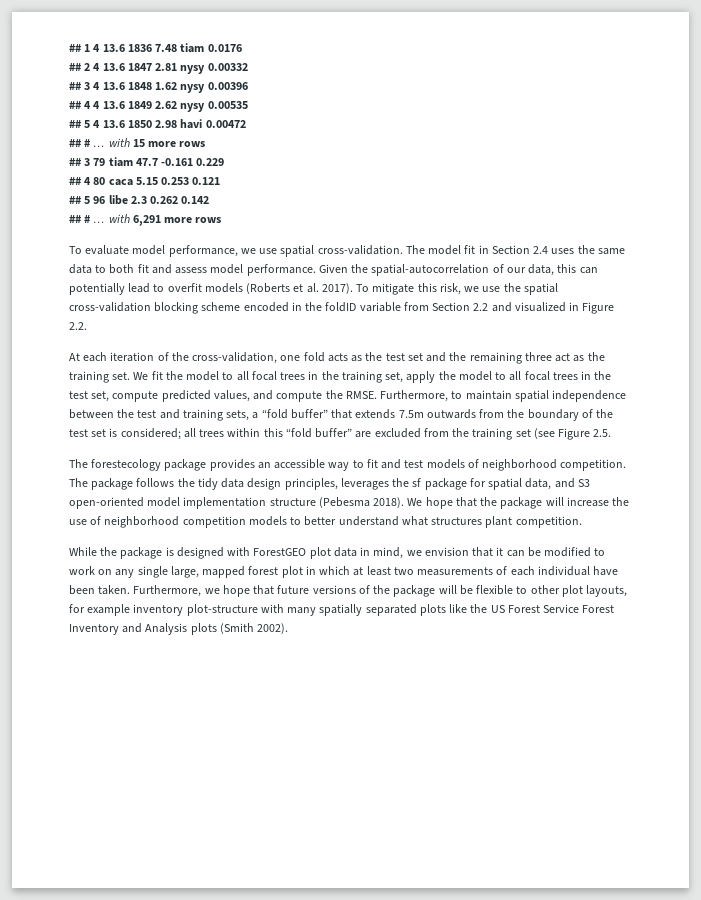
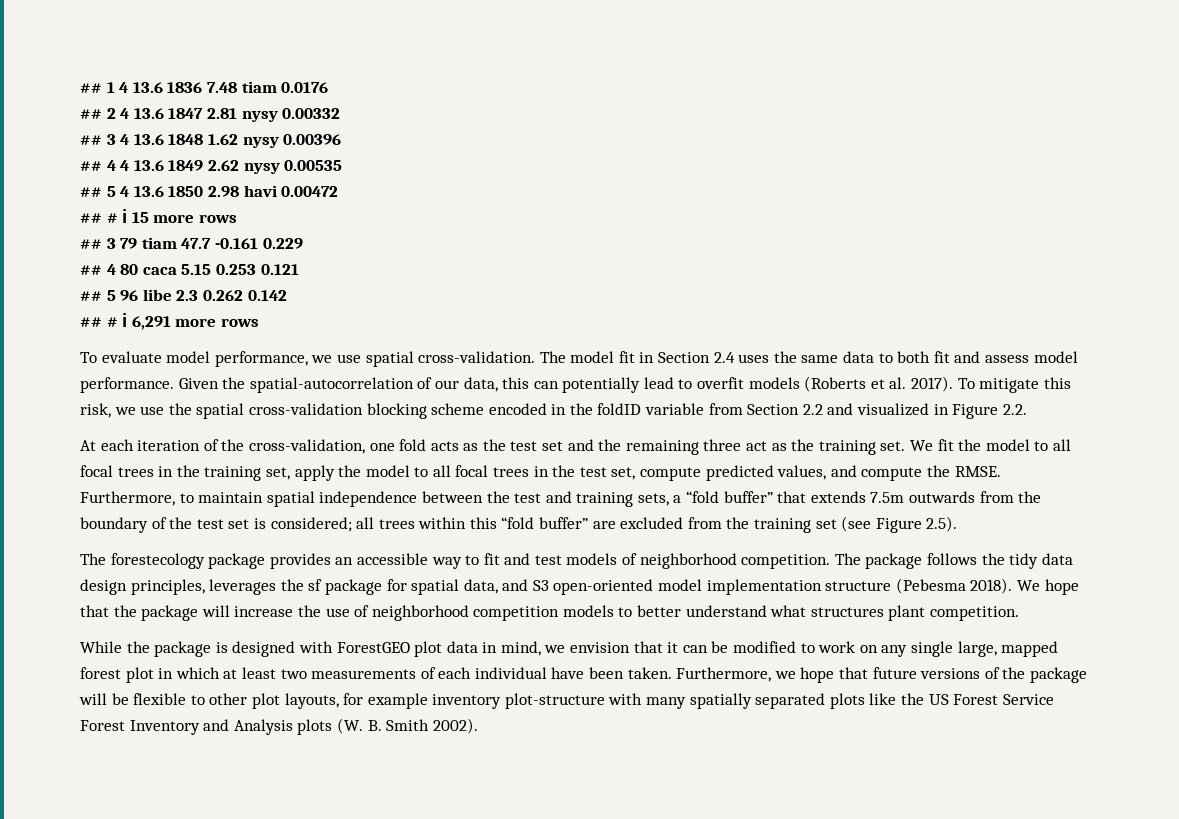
- ## # … with 15 more rows
+ ## # ℹ 15 more rows
- ## # … with 6,291 more rows
+ ## # ℹ 6,291 more rows
- Furthermore, to maintain spatial independence between the test and training sets, a “fold buffer” that extends 7.5m outwards from the boundary of the test set is considered; all trees within this “fold buffer” are excluded from the training set (see Figure 2.5.
+ Furthermore, to maintain spatial independence between the test and training sets, a “fold buffer” that extends 7.5m outwards from the boundary of the test set is considered; all trees within this “fold buffer” are excluded from the training set (see Figure 2.5).
- Furthermore, we hope that future versions of the package will be flexible to other plot layouts, for example inventory plot-structure with many spatially separated plots like the US Forest Service Forest Inventory and Analysis plots (Smith 2002).
+ Furthermore, we hope that future versions of the package will be flexible to other plot layouts, for example inventory plot-structure with many spatially separated plots like the US Forest Service Forest Inventory and Analysis plots (W. B. Smith 2002).

